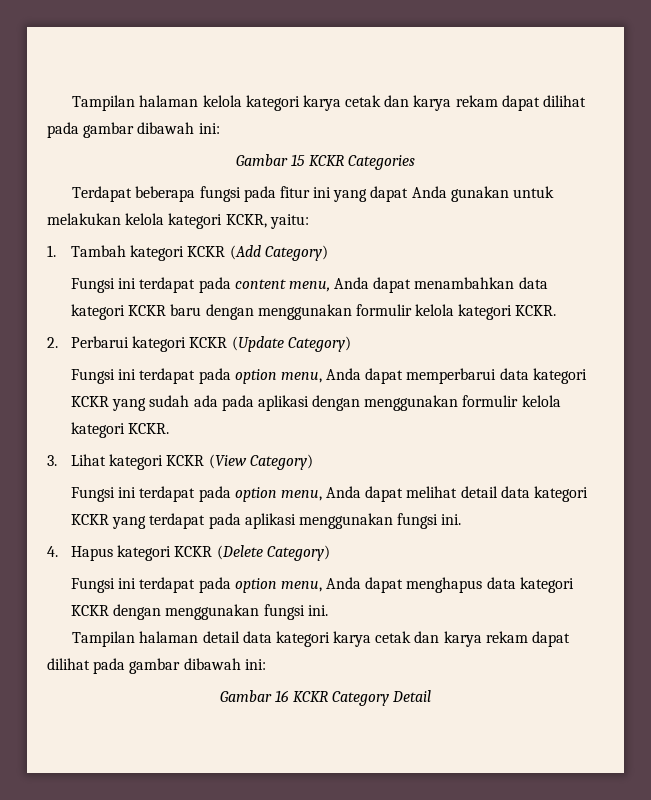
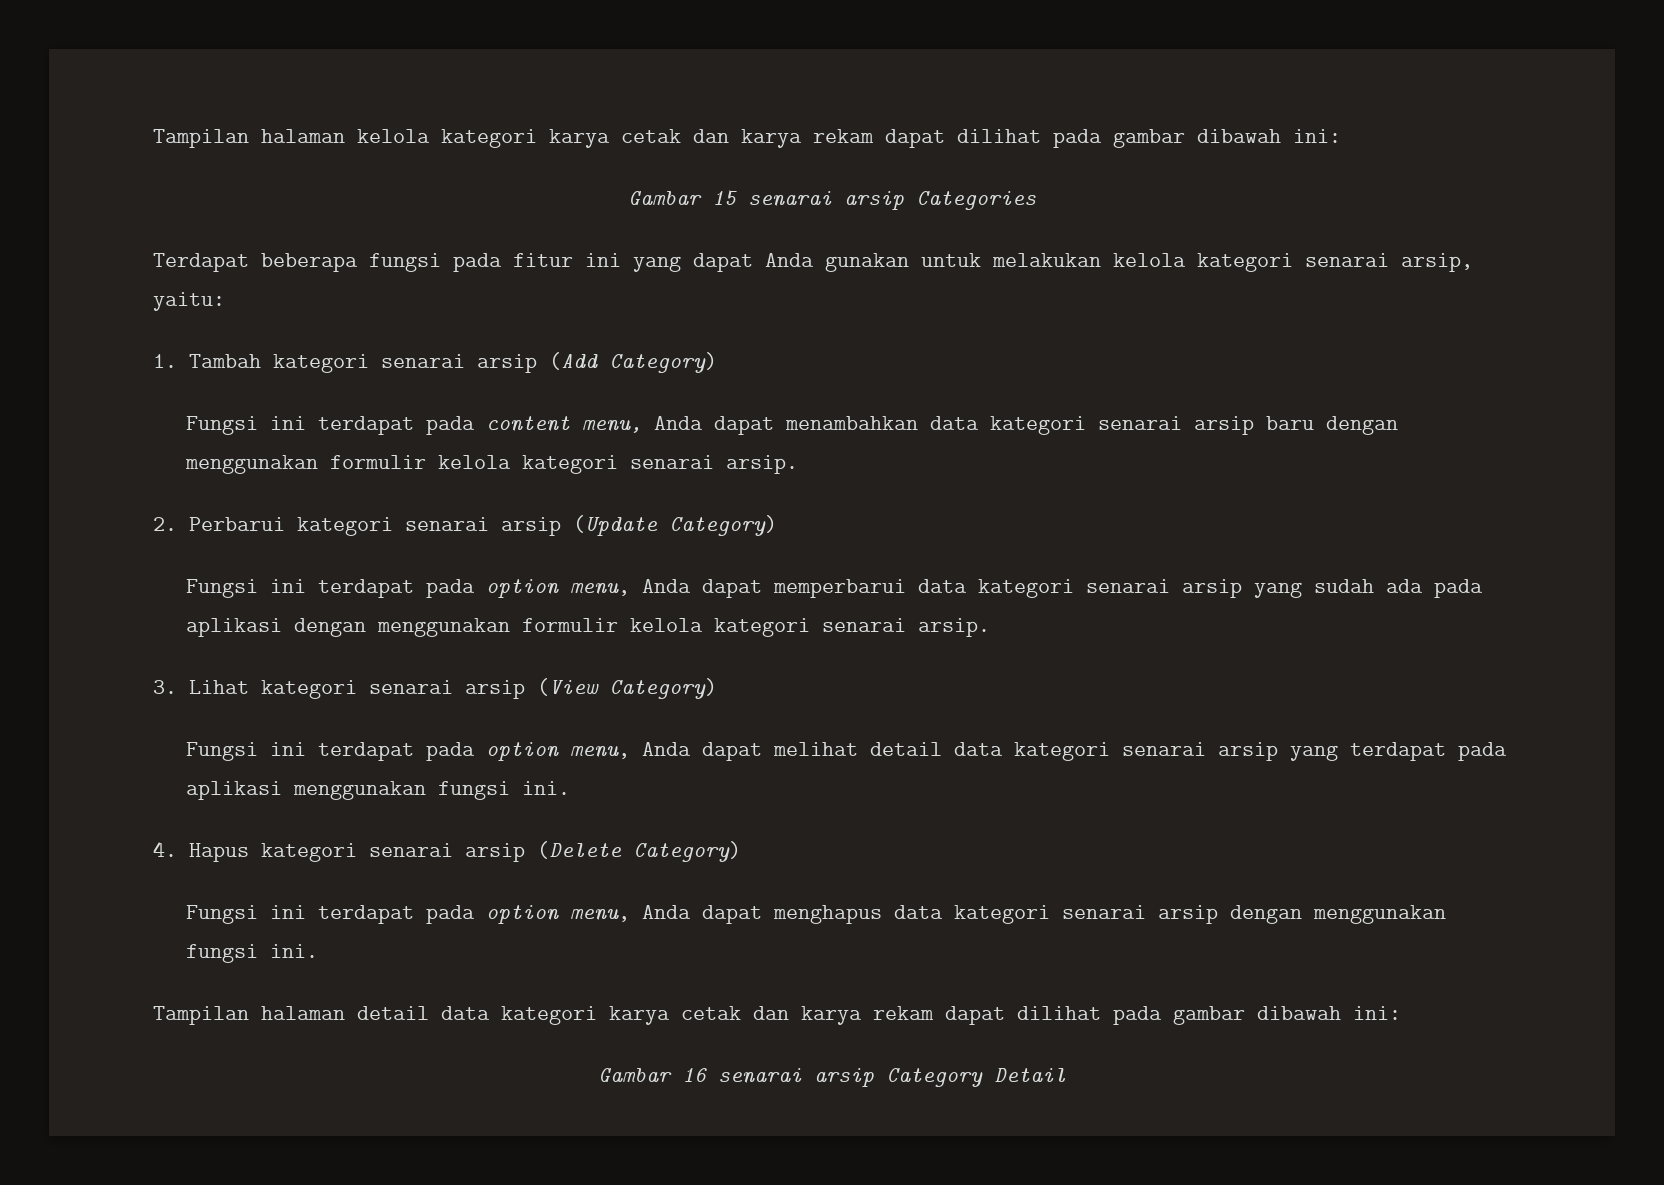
- Gambar 15 KCKR Categories
+ Gambar 15 senarai arsip Categories
- Terdapat beberapa fungsi pada fitur ini yang dapat Anda gunakan untuk melakukan kelola kategori KCKR, yaitu:
+ Terdapat beberapa fungsi pada fitur ini yang dapat Anda gunakan untuk melakukan kelola kategori senarai arsip, yaitu:
- 1. Tambah kategori KCKR (Add Category)
+ 1. Tambah kategori senarai arsip (Add Category)
- Fungsi ini terdapat pada content menu, Anda dapat menambahkan data kategori KCKR baru dengan menggunakan formulir kelola kategori KCKR.
+ Fungsi ini terdapat pada content menu, Anda dapat menambahkan data kategori senarai arsip baru dengan menggunakan formulir kelola kategori senarai arsip.
- 2. Perbarui kategori KCKR (Update Category)
+ 2. Perbarui kategori senarai arsip (Update Category)
- Fungsi ini terdapat pada option menu, Anda dapat memperbarui data kategori KCKR yang sudah ada pada aplikasi dengan menggunakan formulir kelola kategori KCKR.
+ Fungsi ini terdapat pada option menu, Anda dapat memperbarui data kategori senarai arsip yang sudah ada pada aplikasi dengan menggunakan formulir kelola kategori senarai arsip.
- 3. Lihat kategori KCKR (View Category)
+ 3. Lihat kategori senarai arsip (View Category)
- Fungsi ini terdapat pada option menu, Anda dapat melihat detail data kategori KCKR yang terdapat pada aplikasi menggunakan fungsi ini.
+ Fungsi ini terdapat pada option menu, Anda dapat melihat detail data kategori senarai arsip yang terdapat pada aplikasi menggunakan fungsi ini.
- 4. Hapus kategori KCKR (Delete Category)
+ 4. Hapus kategori senarai arsip (Delete Category)
- Fungsi ini terdapat pada option menu, Anda dapat menghapus data kategori KCKR dengan menggunakan fungsi ini.
+ Fungsi ini terdapat pada option menu, Anda dapat menghapus data kategori senarai arsip dengan menggunakan fungsi ini.
- Gambar 16 KCKR Category Detail
+ Gambar 16 senarai arsip Category Detail

